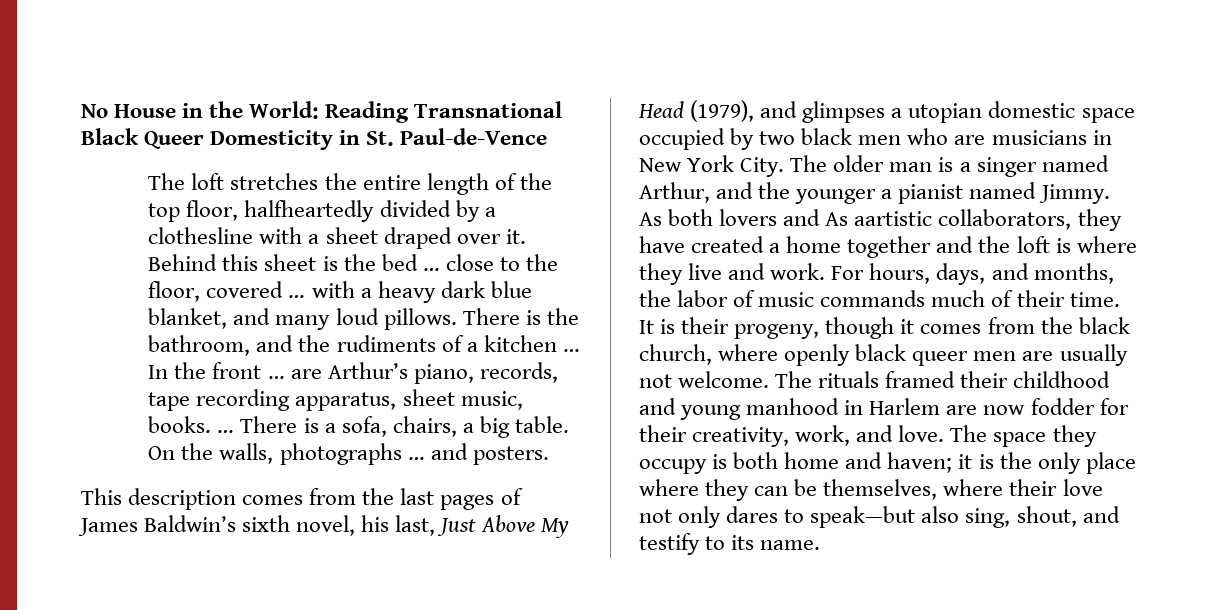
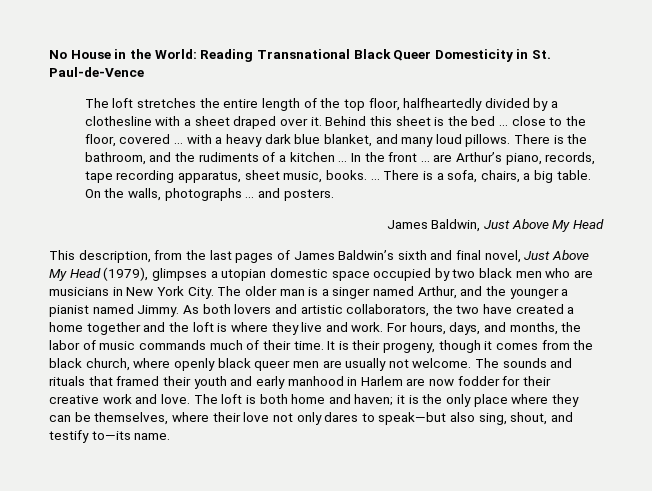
+ James Baldwin, Just Above My Head
- This description comes from the last pages of James Baldwin’s sixth novel, his last, Just Above My Head (1979), and glimpses a utopian domestic space occupied by two black men who are musicians in New York City.
+ This description, from the last pages of James Baldwin’s sixth and final novel, Just Above My Head (1979), glimpses a utopian domestic space occupied by two black men who are musicians in New York City.
- As both lovers and As aartistic collaborators, they have created a home together and the loft is where they live and work.
+ As both lovers and artistic collaborators, the two have created a home together and the loft is where they live and work.
- The rituals framed their childhood and young manhood in Harlem are now fodder for their creativity, work, and love.
+ The sounds and rituals that framed their youth and early manhood in Harlem are now fodder for their creative work and love.
- The space they occupy is both home and haven; it is the only place where they can be themselves, where their love not only dares to speak—but also sing, shout, and testify to its name.
+ The loft is both home and haven; it is the only place where they can be themselves, where their love not only dares to speak—but also sing, shout, and testify to—its name.

